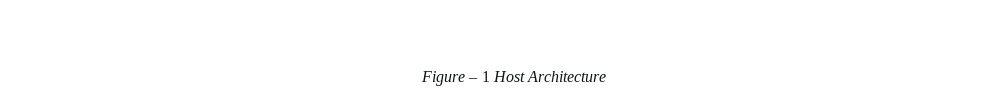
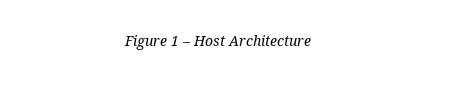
- Figure – 1 Host Architecture
+ Figure 1 – Host Architecture

